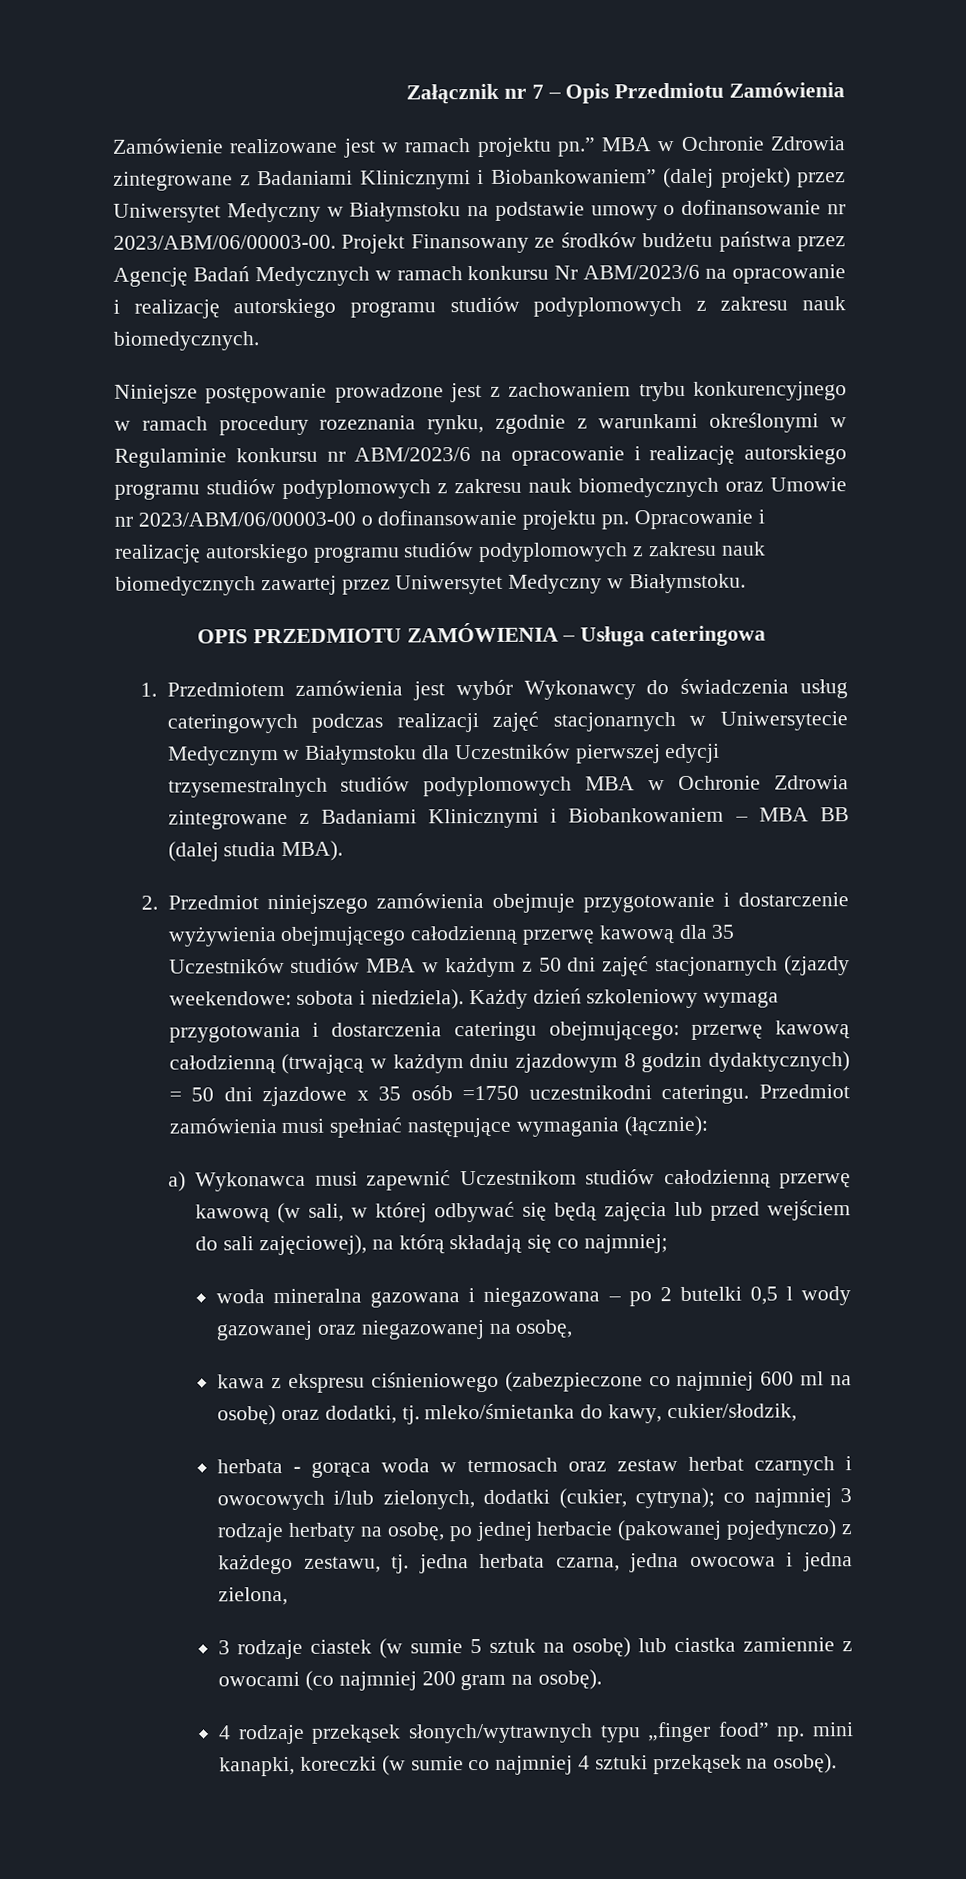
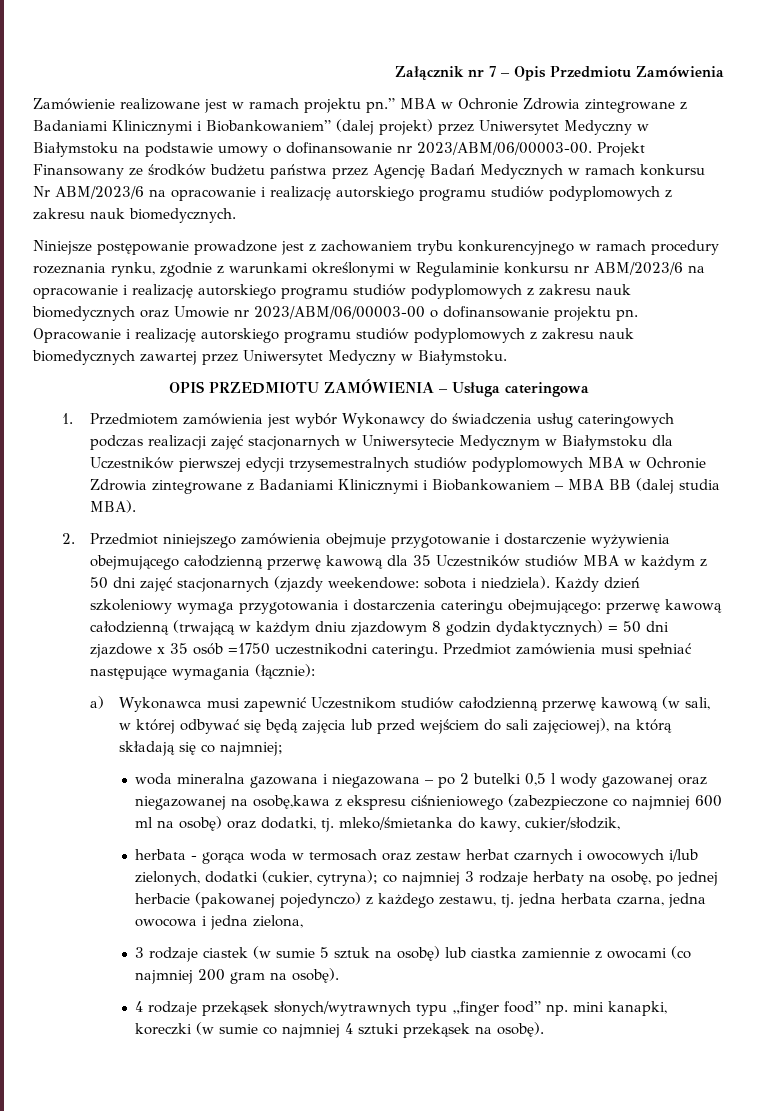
- woda mineralna gazowana i niegazowana – po 2 butelki 0,5 l wody gazowanej oraz niegazowanej na osobę,
- kawa z ekspresu ciśnieniowego (zabezpieczone co najmniej 600 ml na osobę) oraz dodatki, tj. mleko/śmietanka do kawy, cukier/słodzik,
+ woda mineralna gazowana i niegazowana – po 2 butelki 0,5 l wody gazowanej oraz niegazowanej na osobę,kawa z ekspresu ciśnieniowego (zabezpieczone co najmniej 600 ml na osobę) oraz dodatki, tj. mleko/śmietanka do kawy, cukier/słodzik,

